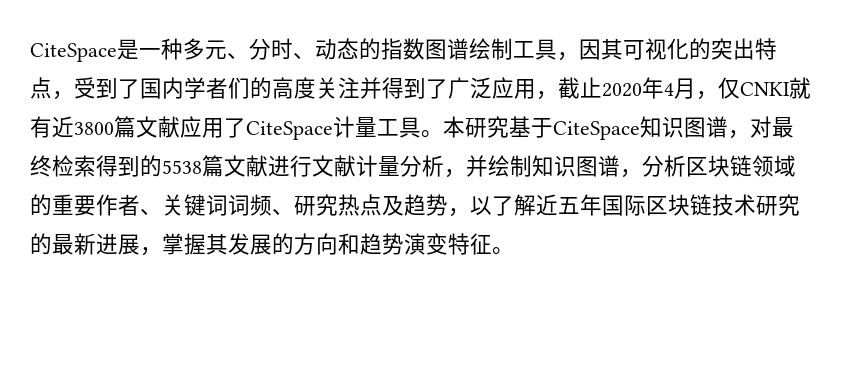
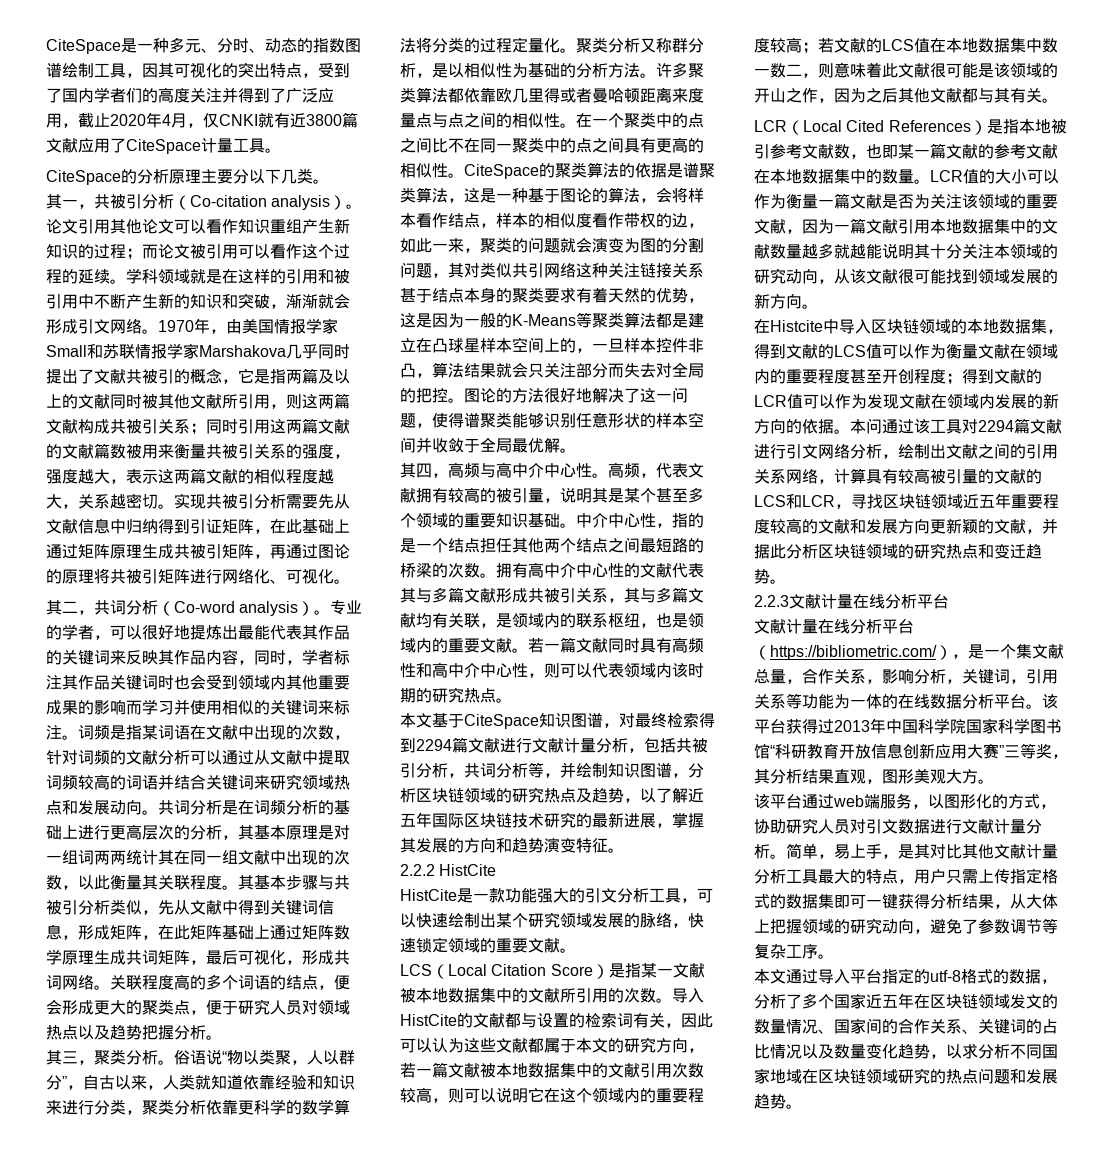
- CiteSpace是一种多元、分时、动态的指数图谱绘制工具，因其可视化的突出特点，受到了国内学者们的高度关注并得到了广泛应用，截止2020年4月，仅CNKI就有近3800篇文献应用了CiteSpace计量工具。本研究基于CiteSpace知识图谱，对最终检索得到的5538篇文献进行文献计量分析，并绘制知识图谱，分析区块链领域的重要作者、关键词词频、研究热点及趋势，以了解近五年国际区块链技术研究的最新进展，掌握其发展的方向和趋势演变特征。
+ CiteSpace是一种多元、分时、动态的指数图谱绘制工具，因其可视化的突出特点，受到了国内学者们的高度关注并得到了广泛应用，截止2020年4月，仅CNKI就有近3800篇文献应用了CiteSpace计量工具。
+ CiteSpace的分析原理主要分以下几类。
+ 其一，共被引分析（Co-citation analysis）。论文引用其他论文可以看作知识重组产生新知识的过程；而论文被引用可以看作这个过程的延续。学科领域就是在这样的引用和被引用中不断产生新的知识和突破，渐渐就会形成引文网络。1970年，由美国情报学家Small和苏联情报学家Marshakova几乎同时提出了文献共被引的概念，它是指两篇及以上的文献同时被其他文献所引用，则这两篇文献构成共被引关系；同时引用这两篇文献的文献篇数被用来衡量共被引关系的强度，强度越大，表示这两篇文献的相似程度越大，关系越密切。实现共被引分析需要先从文献信息中归纳得到引证矩阵，在此基础上通过矩阵原理生成共被引矩阵，再通过图论的原理将共被引矩阵进行网络化、可视化。
+ 其二，共词分析（Co-word analysis）。专业的学者，可以很好地提炼出最能代表其作品的关键词来反映其作品内容，同时，学者标注其作品关键词时也会受到领域内其他重要成果的影响而学习并使用相似的关键词来标注。词频是指某词语在文献中出现的次数，针对词频的文献分析可以通过从文献中提取词频较高的词语并结合关键词来研究领域热点和发展动向。共词分析是在词频分析的基础上进行更高层次的分析，其基本原理是对一组词两两统计其在同一组文献中出现的次数，以此衡量其关联程度。其基本步骤与共被引分析类似，先从文献中得到关键词信息，形成矩阵，在此矩阵基础上通过矩阵数学原理生成共词矩阵，最后可视化，形成共词网络。关联程度高的多个词语的结点，便会形成更大的聚类点，便于研究人员对领域热点以及趋势把握分析。
+ 其三，聚类分析。俗语说“物以类聚，人以群分”，自古以来，人类就知道依靠经验和知识来进行分类，聚类分析依靠更科学的数学算法将分类的过程定量化。聚类分析又称群分析，是以相似性为基础的分析方法。许多聚类算法都依靠欧几里得或者曼哈顿距离来度量点与点之间的相似性。在一个聚类中的点之间比不在同一聚类中的点之间具有更高的相似性。CiteSpace的聚类算法的依据是谱聚类算法，这是一种基于图论的算法，会将样本看作结点，样本的相似度看作带权的边，如此一来，聚类的问题就会演变为图的分割问题，其对类似共引网络这种关注链接关系甚于结点本身的聚类要求有着天然的优势，这是因为一般的K-Means等聚类算法都是建立在凸球星样本空间上的，一旦样本控件非凸，算法结果就会只关注部分而失去对全局的把控。图论的方法很好地解决了这一问题，使得谱聚类能够识别任意形状的样本空间并收敛于全局最优解。
+ 其四，高频与高中介中心性。高频，代表文献拥有较高的被引量，说明其是某个甚至多个领域的重要知识基础。中介中心性，指的是一个结点担任其他两个结点之间最短路的桥梁的次数。拥有高中介中心性的文献代表其与多篇文献形成共被引关系，其与多篇文献均有关联，是领域内的联系枢纽，也是领域内的重要文献。若一篇文献同时具有高频性和高中介中心性，则可以代表领域内该时期的研究热点。
+ 本文基于CiteSpace知识图谱，对最终检索得到2294篇文献进行文献计量分析，包括共被引分析，共词分析等，并绘制知识图谱，分析区块链领域的研究热点及趋势，以了解近五年国际区块链技术研究的最新进展，掌握其发展的方向和趋势演变特征。
+ 2.2.2 HistCite
+ HistCite是一款功能强大的引文分析工具，可以快速绘制出某个研究领域发展的脉络，快速锁定领域的重要文献。
+ LCS（Local Citation Score）是指某一文献被本地数据集中的文献所引用的次数。导入HistCite的文献都与设置的检索词有关，因此可以认为这些文献都属于本文的研究方向，若一篇文献被本地数据集中的文献引用次数较高，则可以说明它在这个领域内的重要程度较高；若文献的LCS值在本地数据集中数一数二，则意味着此文献很可能是该领域的开山之作，因为之后其他文献都与其有关。
+ LCR（Local Cited References）是指本地被引参考文献数，也即某一篇文献的参考文献在本地数据集中的数量。LCR值的大小可以作为衡量一篇文献是否为关注该领域的重要文献，因为一篇文献引用本地数据集中的文献数量越多就越能说明其十分关注本领域的研究动向，从该文献很可能找到领域发展的新方向。
+ 在Histcite中导入区块链领域的本地数据集，得到文献的LCS值可以作为衡量文献在领域内的重要程度甚至开创程度；得到文献的LCR值可以作为发现文献在领域内发展的新方向的依据。本问通过该工具对2294篇文献进行引文网络分析，绘制出文献之间的引用关系网络，计算具有较高被引量的文献的LCS和LCR，寻找区块链领域近五年重要程度较高的文献和发展方向更新颖的文献，并据此分析区块链领域的研究热点和变迁趋势。
+ 2.2.3文献计量在线分析平台
+ 文献计量在线分析平台（https://bibliometric.com/），是一个集文献总量，合作关系，影响分析，关键词，引用关系等功能为一体的在线数据分析平台。该平台获得过2013年中国科学院国家科学图书馆“科研教育开放信息创新应用大赛”三等奖，其分析结果直观，图形美观大方。
+ 该平台通过web端服务，以图形化的方式，协助研究人员对引文数据进行文献计量分析。简单，易上手，是其对比其他文献计量分析工具最大的特点，用户只需上传指定格式的数据集即可一键获得分析结果，从大体上把握领域的研究动向，避免了参数调节等复杂工序。
+ 本文通过导入平台指定的utf-8格式的数据，分析了多个国家近五年在区块链领域发文的数量情况、国家间的合作关系、关键词的占比情况以及数量变化趋势，以求分析不同国家地域在区块链领域研究的热点问题和发展趋势。

